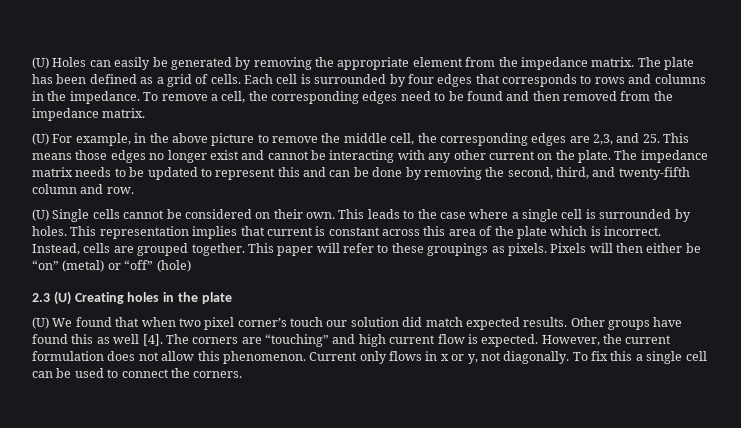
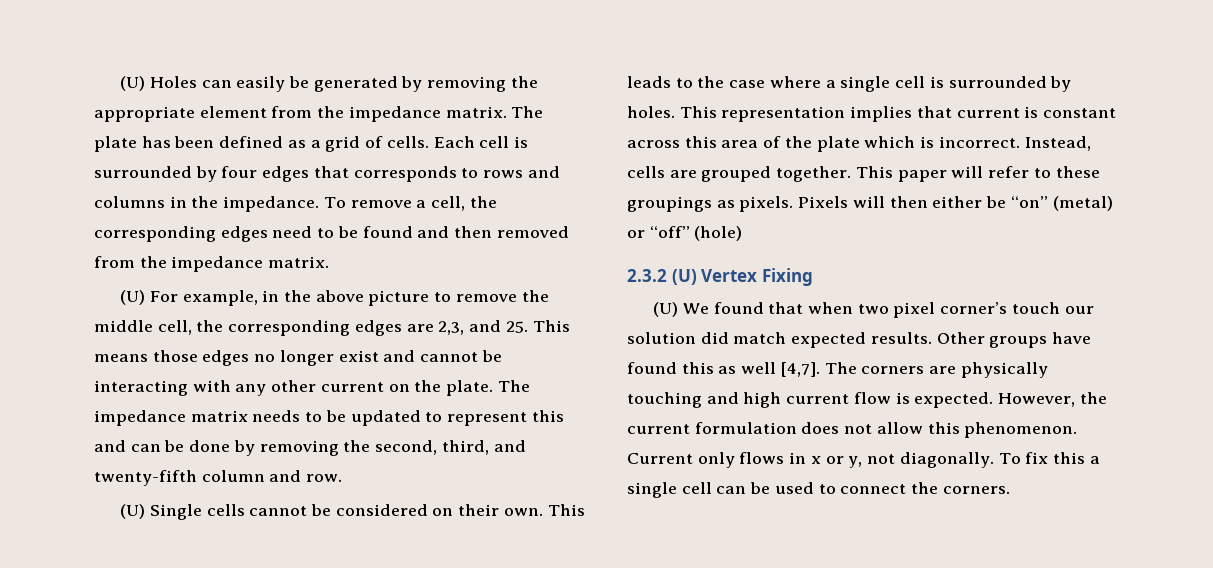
- 2.3 (U) Creating holes in the plate
+ 2.3.2 (U) Vertex Fixing
- Other groups have found this as well [4].
+ Other groups have found this as well [4,7].
- The corners are “touching” and high current flow is expected.
+ The corners are physically touching and high current flow is expected.

